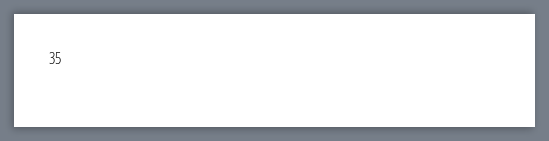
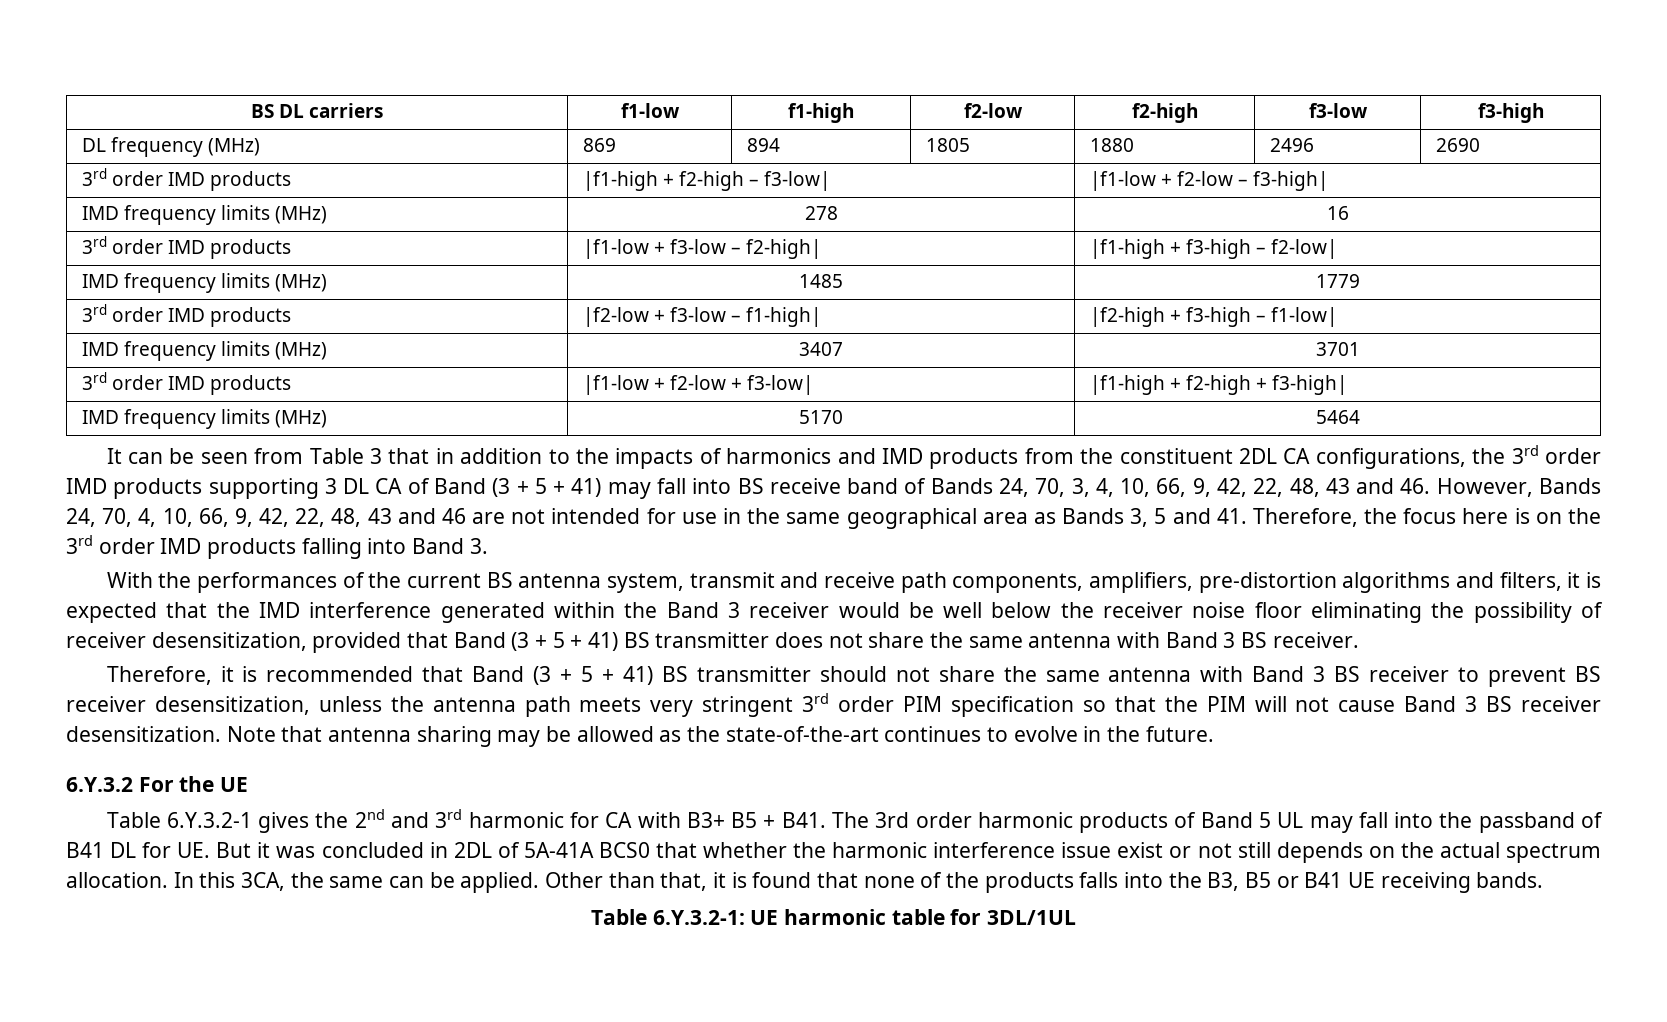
- 35
+ BS DL carriers | f1-low | f1-high | f2-low | f2-high | f3-low | f3-high
+ DL frequency (MHz) | 869 | 894 | 1805 | 1880 | 2496 | 2690
+ 3rd order IMD products | |f1-high + f2-high – f3-low| | |f1-low + f2-low – f3-high|
+ IMD frequency limits (MHz) | 278 | 16
+ 3rd order IMD products | |f1-low + f3-low – f2-high| | |f1-high + f3-high – f2-low|
+ IMD frequency limits (MHz) | 1485 | 1779
+ 3rd order IMD products | |f2-low + f3-low – f1-high| | |f2-high + f3-high – f1-low|
+ IMD frequency limits (MHz) | 3407 | 3701
+ 3rd order IMD products | |f1-low + f2-low + f3-low| | |f1-high + f2-high + f3-high|
+ IMD frequency limits (MHz) | 5170 | 5464
+ It can be seen from Table 3 that in addition to the impacts of harmonics and IMD products from the constituent 2DL CA configurations, the 3rd order IMD products supporting 3 DL CA of Band (3 + 5 + 41) may fall into BS receive band of Bands 24, 70, 3, 4, 10, 66, 9, 42, 22, 48, 43 and 46. However, Bands 24, 70, 4, 10, 66, 9, 42, 22, 48, 43 and 46 are not intended for use in the same geographical area as Bands 3, 5 and 41. Therefore, the focus here is on the 3rd order IMD products falling into Band 3.
+ With the performances of the current BS antenna system, transmit and receive path components, amplifiers, pre-distortion algorithms and filters, it is expected that the IMD interference generated within the Band 3 receiver would be well below the receiver noise floor eliminating the possibility of receiver desensitization, provided that Band (3 + 5 + 41) BS transmitter does not share the same antenna with Band 3 BS receiver.
+ Therefore, it is recommended that Band (3 + 5 + 41) BS transmitter should not share the same antenna with Band 3 BS receiver to prevent BS receiver desensitization, unless the antenna path meets very stringent 3rd order PIM specification so that the PIM will not cause Band 3 BS receiver desensitization. Note that antenna sharing may be allowed as the state-of-the-art continues to evolve in the future.
+ 6.Y.3.2 For the UE
+ Table 6.Y.3.2-1 gives the 2nd and 3rd harmonic for CA with B3+ B5 + B41. The 3rd order harmonic products of Band 5 UL may fall into the passband of B41 DL for UE. But it was concluded in 2DL of 5A-41A BCS0 that whether the harmonic interference issue exist or not still depends on the actual spectrum allocation. In this 3CA, the same can be applied. Other than that, it is found that none of the products falls into the B3, B5 or B41 UE receiving bands.
+ Table 6.Y.3.2-1: UE harmonic table for 3DL/1UL

